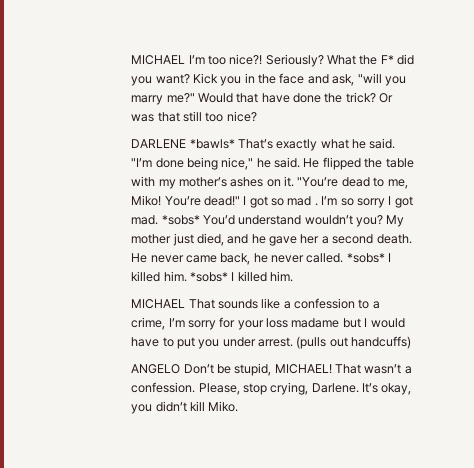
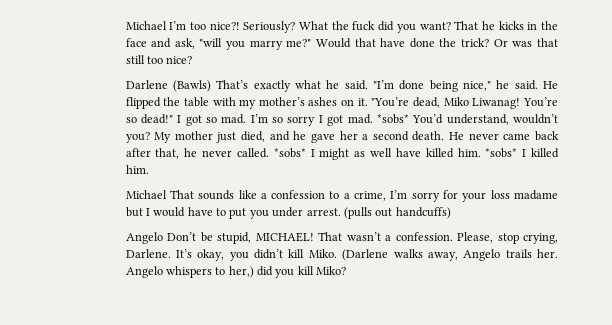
- MICHAEL I’m too nice?!
+ Michael I’m too nice?!
- What the F* did you want?
+ What the fuck did you want?
- Kick you in the face and ask, "will you marry me?"
+ That he kicks in the face and ask, "will you marry me?"
- DARLENE *bawls* That’s exactly what he said.
+ Darlene (Bawls) That’s exactly what he said.
- "You’re dead to me, Miko! You’re dead!"
+ "You’re dead, Miko Liwanag! You’re so dead!"
- I got so mad .
+ I got so mad.
- *sobs* You’d understand wouldn’t you?
+ *sobs* You’d understand, wouldn’t you?
- He never came back, he never called. *sobs* I killed him.
+ He never came back after that, he never called. *sobs* I might as well have killed him.
- MICHAEL That sounds like a confession to a crime, I’m sorry for your loss madame but I would have to put you under arrest.
+ Michael That sounds like a confession to a crime, I’m sorry for your loss madame but I would have to put you under arrest.
- ANGELO Don’t be stupid, MICHAEL!
+ Angelo Don’t be stupid, MICHAEL!
+ (Darlene walks away, Angelo trails her. Angelo whispers to her,) did you kill Miko?

